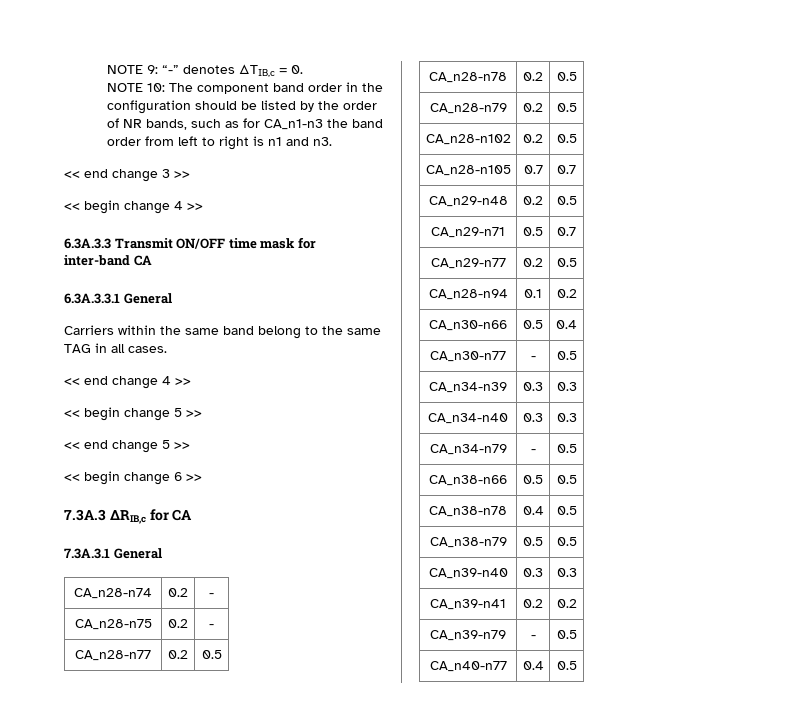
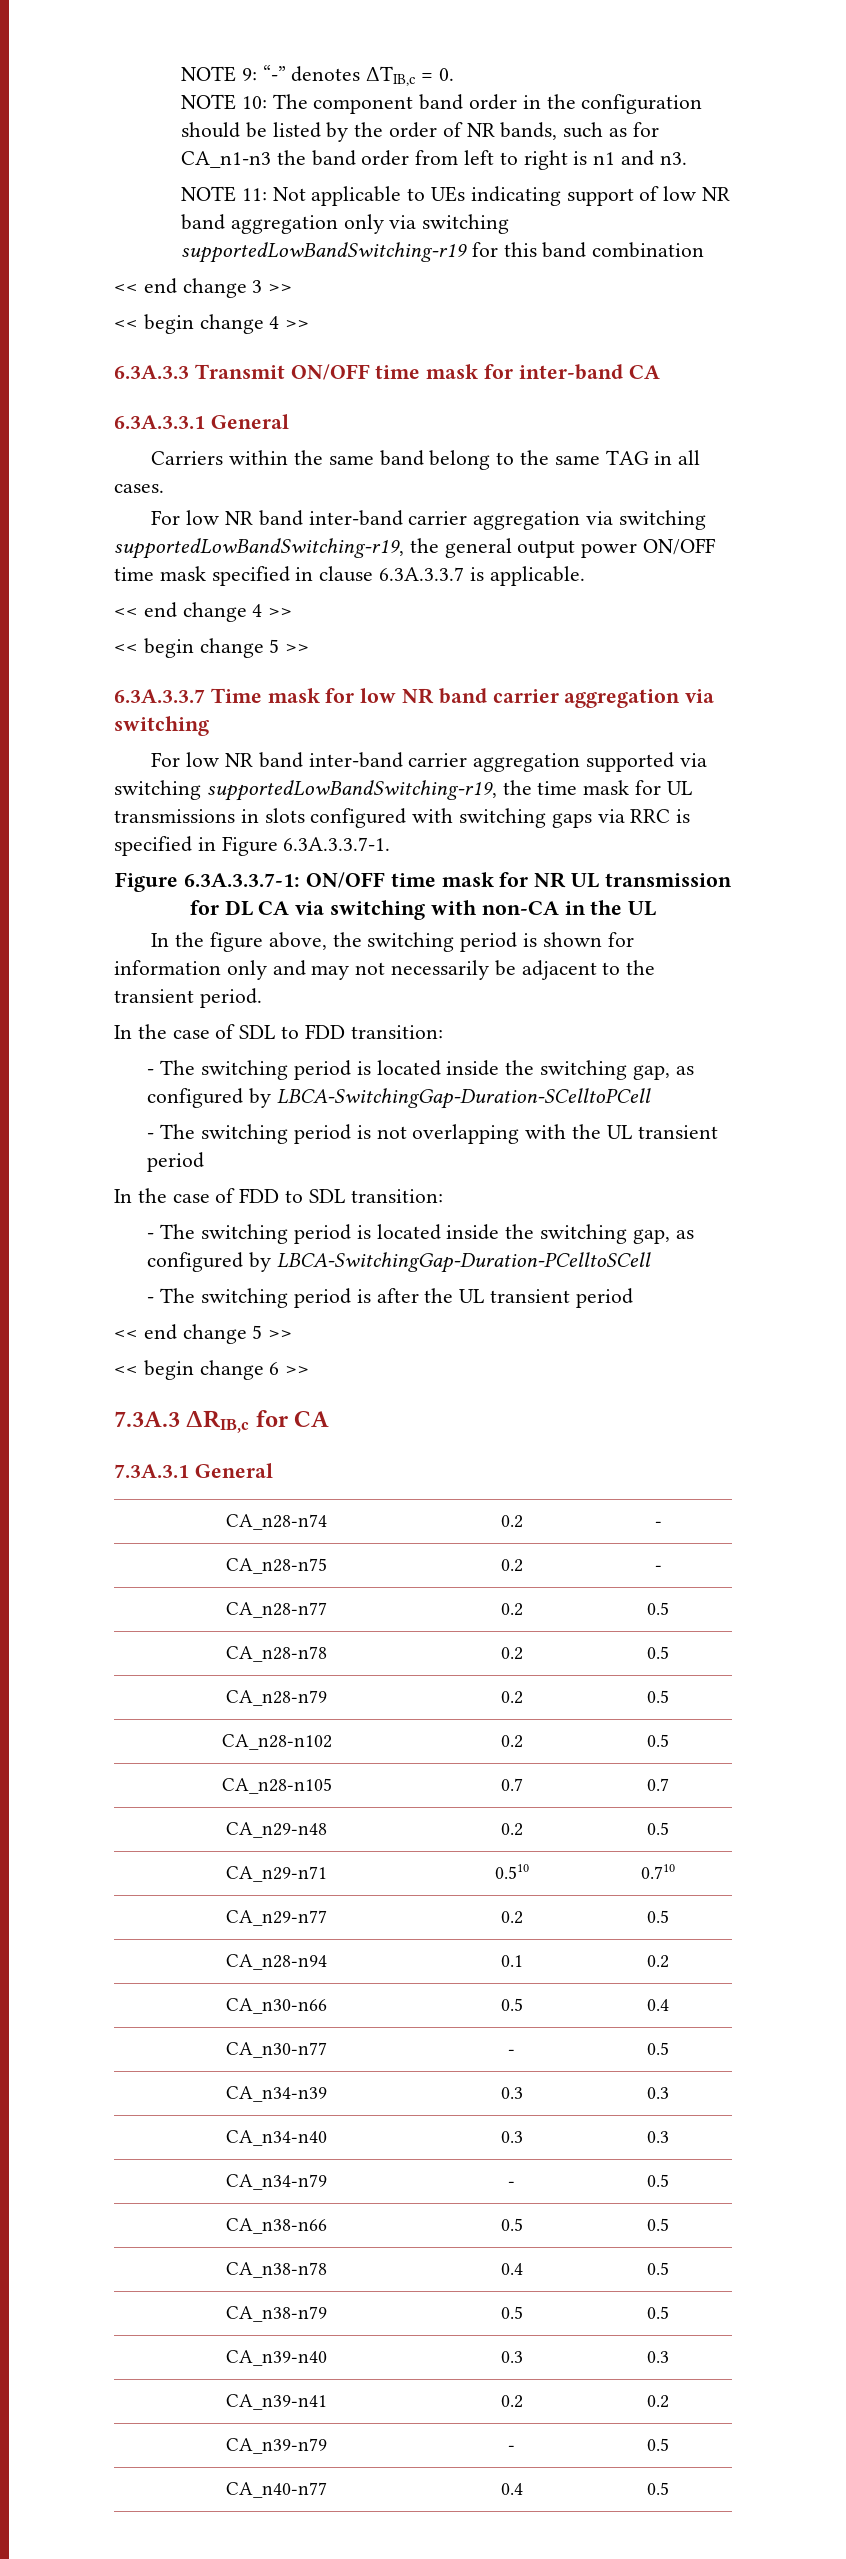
+ NOTE 11: Not applicable to UEs indicating support of low NR band aggregation only via switching supportedLowBandSwitching-r19 for this band combination
+ For low NR band inter-band carrier aggregation via switching supportedLowBandSwitching-r19, the general output power ON/OFF time mask specified in clause 6.3A.3.3.7 is applicable.
+ 6.3A.3.3.7 Time mask for low NR band carrier aggregation via switching
+ For low NR band inter-band carrier aggregation supported via switching supportedLowBandSwitching-r19, the time mask for UL transmissions in slots configured with switching gaps via RRC is specified in Figure 6.3A.3.3.7-1.
+ Figure 6.3A.3.3.7-1: ON/OFF time mask for NR UL transmission for DL CA via switching with non-CA in the UL
+ In the figure above, the switching period is shown for information only and may not necessarily be adjacent to the transient period.
+ In the case of SDL to FDD transition:
+ - The switching period is located inside the switching gap, as configured by LBCA-SwitchingGap-Duration-SCelltoPCell
+ - The switching period is not overlapping with the UL transient period
+ In the case of FDD to SDL transition:
+ - The switching period is located inside the switching gap, as configured by LBCA-SwitchingGap-Duration-PCelltoSCell
+ - The switching period is after the UL transient period
- CA_n29-n71 | 0.5 | 0.7
+ CA_n29-n71 | 0.510 | 0.710

